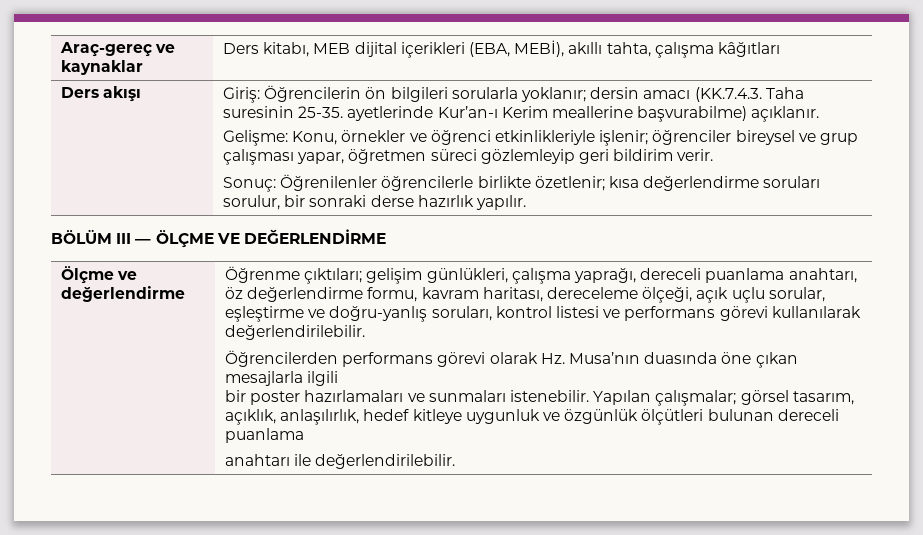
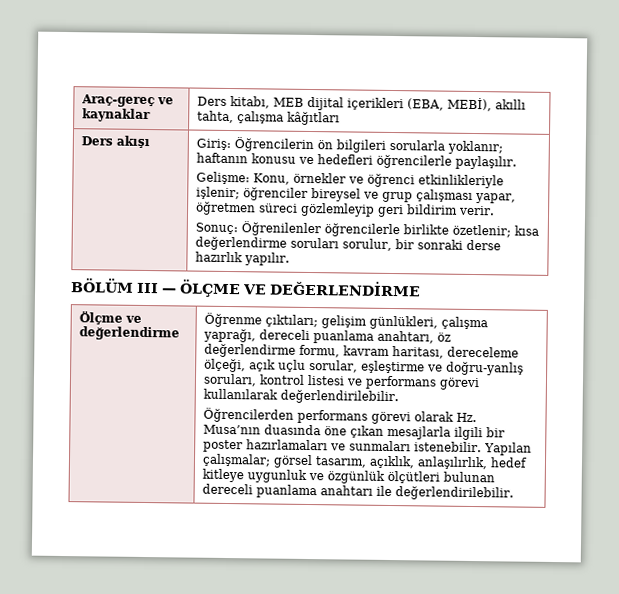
- Giriş: Öğrencilerin ön bilgileri sorularla yoklanır; dersin amacı (KK.7.4.3. Taha suresinin 25-35. ayetlerinde Kur’an-ı Kerim meallerine başvurabilme) açıklanır.
+ Giriş: Öğrencilerin ön bilgileri sorularla yoklanır; haftanın konusu ve hedefleri öğrencilerle paylaşılır.
- Öğrencilerden performans görevi olarak Hz. Musa’nın duasında öne çıkan mesajlarla ilgili
- bir poster hazırlamaları ve sunmaları istenebilir.
+ Öğrencilerden performans görevi olarak Hz. Musa’nın duasında öne çıkan mesajlarla ilgili bir poster hazırlamaları ve sunmaları istenebilir.
- Yapılan çalışmalar; görsel tasarım, açıklık, anlaşılırlık, hedef kitleye uygunluk ve özgünlük ölçütleri bulunan dereceli puanlama
- anahtarı ile değerlendirilebilir.
+ Yapılan çalışmalar; görsel tasarım, açıklık, anlaşılırlık, hedef kitleye uygunluk ve özgünlük ölçütleri bulunan dereceli puanlama anahtarı ile değerlendirilebilir.

